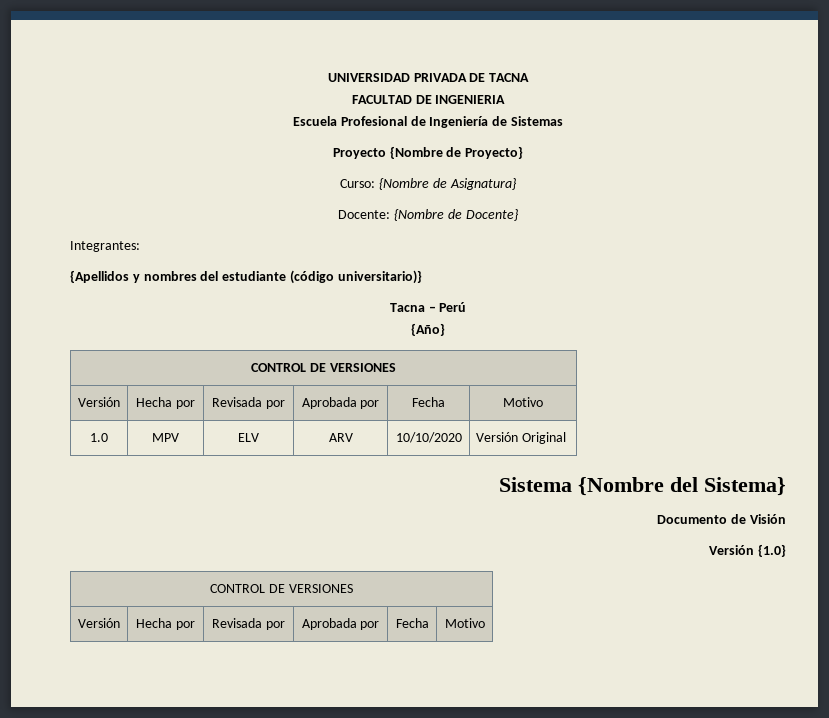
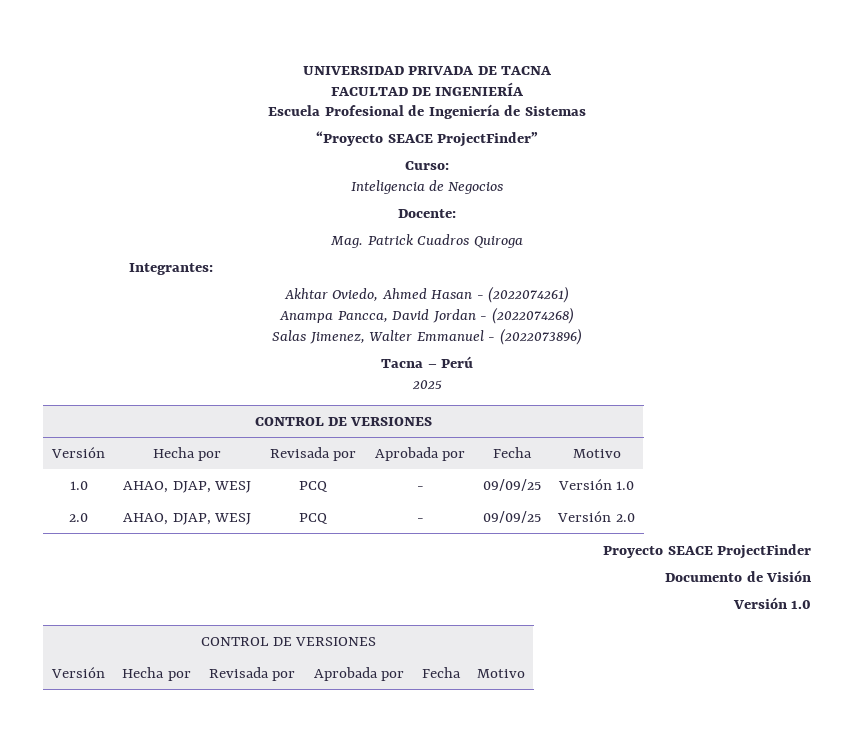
- FACULTAD DE INGENIERIA
+ FACULTAD DE INGENIERÍA
- Proyecto {Nombre de Proyecto}
- Curso: {Nombre de Asignatura}
- Docente: {Nombre de Docente}
+ “Proyecto SEACE ProjectFinder”
+ Curso:
+ Inteligencia de Negocios
+ Docente:
+ Mag. Patrick Cuadros Quiroga
  Integrantes:
- {Apellidos y nombres del estudiante (código universitario)}
+ Akhtar Oviedo, Ahmed Hasan - (2022074261)
+ Anampa Pancca, David Jordan - (2022074268)
+ Salas Jimenez, Walter Emmanuel - (2022073896)
- {Año}
+ 2025
- 1.0 | MPV | ELV | ARV | 10/10/2020 | Versión Original
- Sistema {Nombre del Sistema}
+ 1.0 | AHAO, DJAP, WESJ | PCQ | - | 09/09/25 | Versión 1.0
+ 2.0 | AHAO, DJAP, WESJ | PCQ | - | 09/09/25 | Versión 2.0
+ Proyecto SEACE ProjectFinder
  Documento de Visión
- Versión {1.0}
+ Versión 1.0

